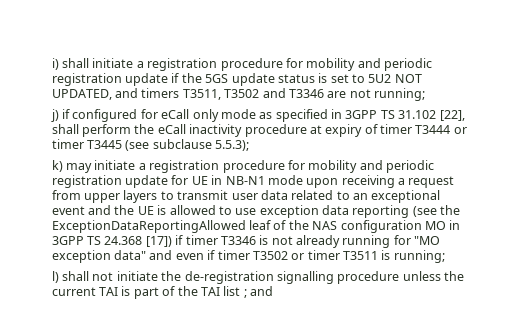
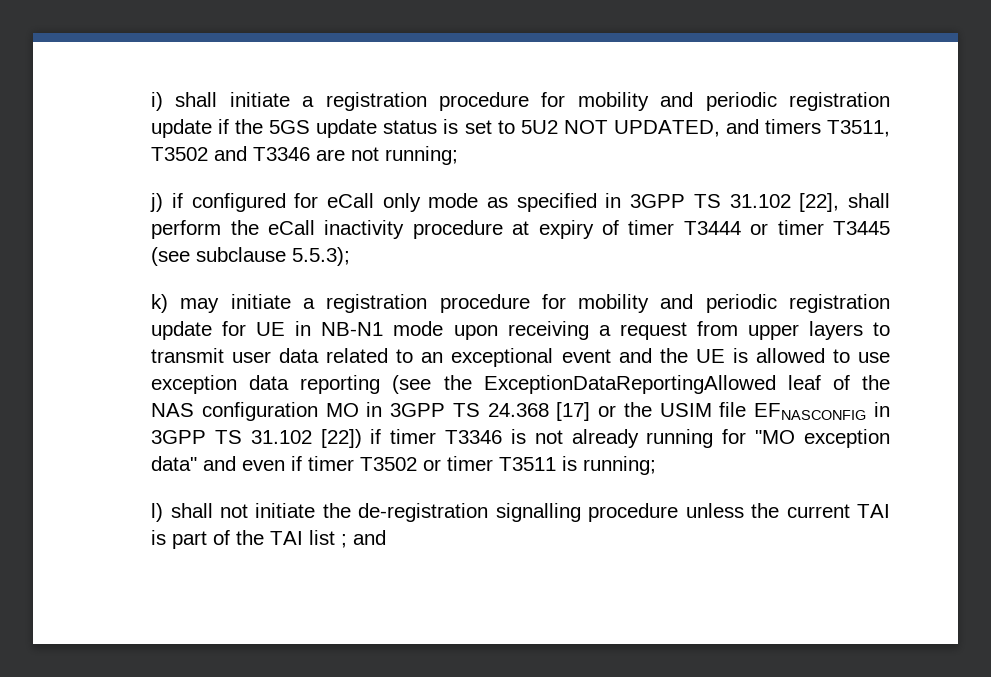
- k) may initiate a registration procedure for mobility and periodic registration update for UE in NB-N1 mode upon receiving a request from upper layers to transmit user data related to an exceptional event and the UE is allowed to use exception data reporting (see the ExceptionDataReportingAllowed leaf of the NAS configuration MO in 3GPP TS 24.368 [17]) if timer T3346 is not already running for "MO exception data" and even if timer T3502 or timer T3511 is running;
+ k) may initiate a registration procedure for mobility and periodic registration update for UE in NB-N1 mode upon receiving a request from upper layers to transmit user data related to an exceptional event and the UE is allowed to use exception data reporting (see the ExceptionDataReportingAllowed leaf of the NAS configuration MO in 3GPP TS 24.368 [17] or the USIM file EFNASCONFIG in 3GPP TS 31.102 [22]) if timer T3346 is not already running for "MO exception data" and even if timer T3502 or timer T3511 is running;

